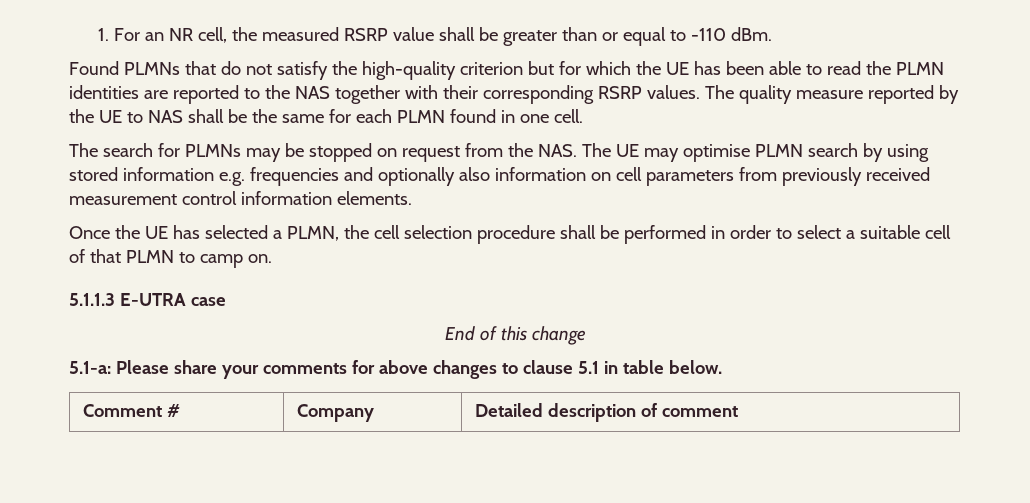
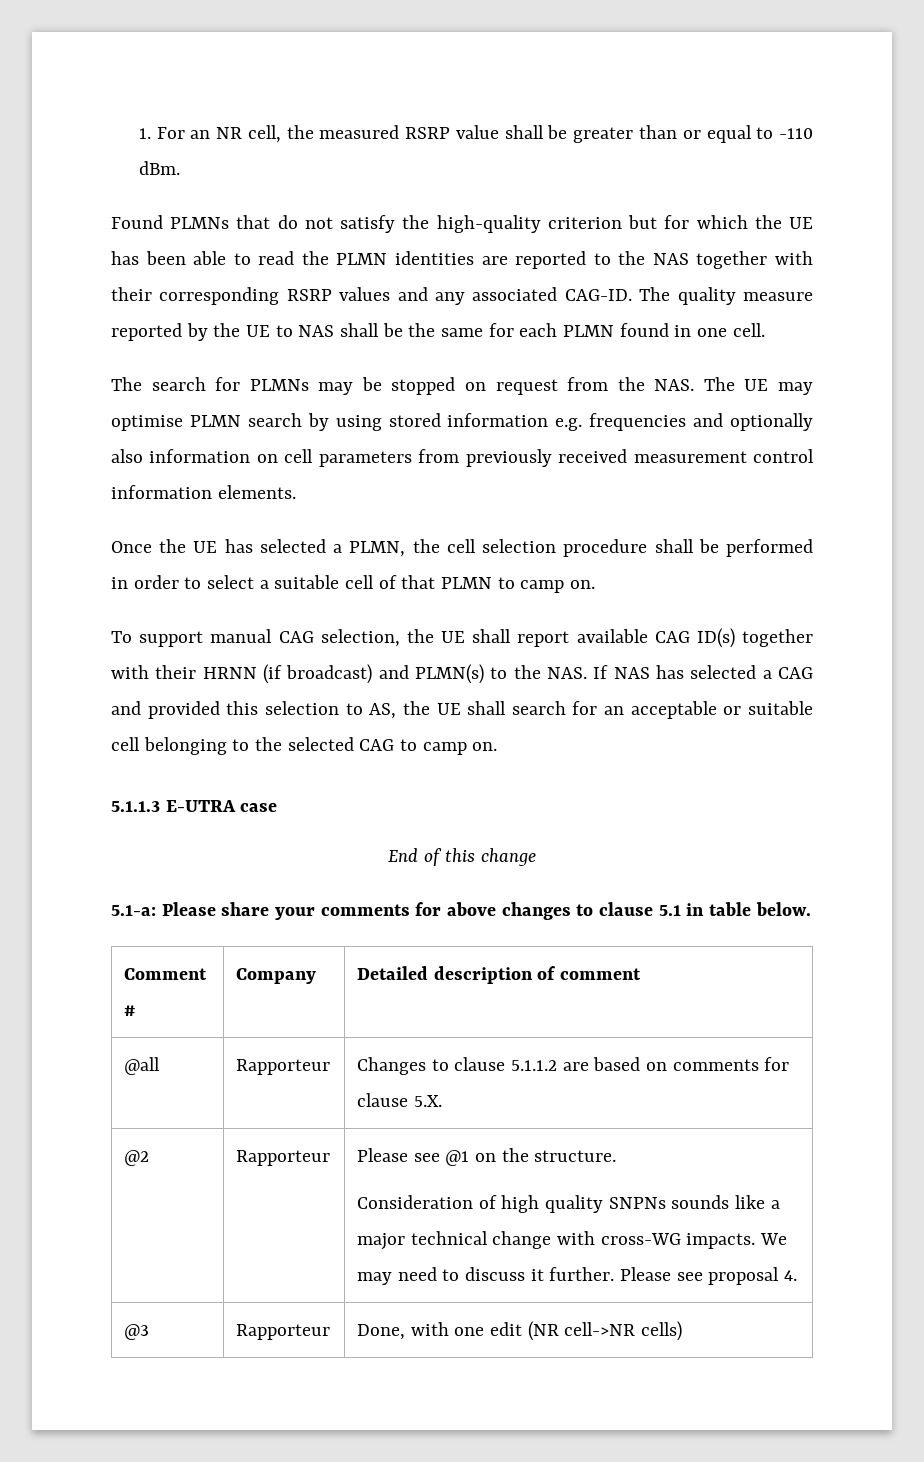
- Found PLMNs that do not satisfy the high-quality criterion but for which the UE has been able to read the PLMN identities are reported to the NAS together with their corresponding RSRP values.
+ Found PLMNs that do not satisfy the high-quality criterion but for which the UE has been able to read the PLMN identities are reported to the NAS together with their corresponding RSRP values and any associated CAG-ID.
+ To support manual CAG selection, the UE shall report available CAG ID(s) together with their HRNN (if broadcast) and PLMN(s) to the NAS. If NAS has selected a CAG and provided this selection to AS, the UE shall search for an acceptable or suitable cell belonging to the selected CAG to camp on.
+ @all | Rapporteur | Changes to clause 5.1.1.2 are based on comments for clause 5.X.
+ @2 | Rapporteur | Please see @1 on the structure.
+ Consideration of high quality SNPNs sounds like a major technical change with cross-WG impacts. We may need to discuss it further. Please see proposal 4.
+ @3 | Rapporteur | Done, with one edit (NR cell->NR cells)

